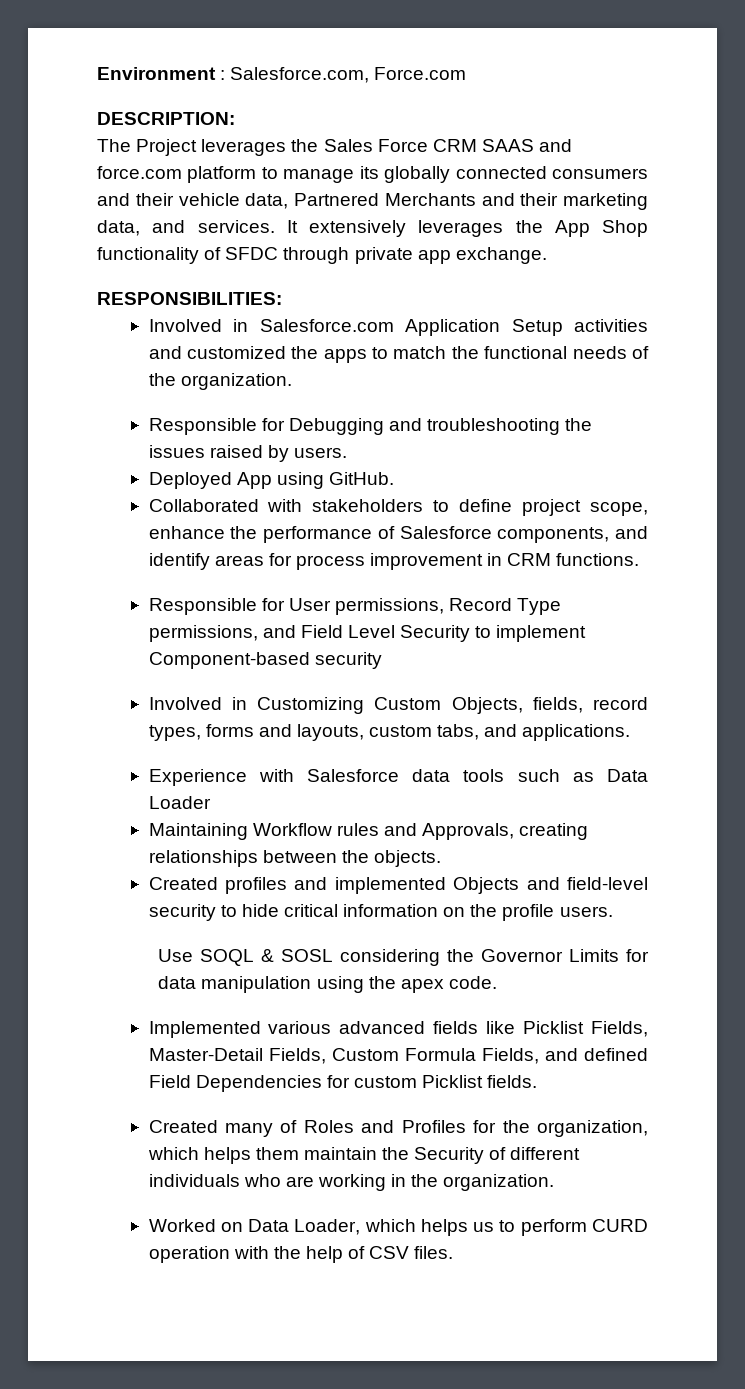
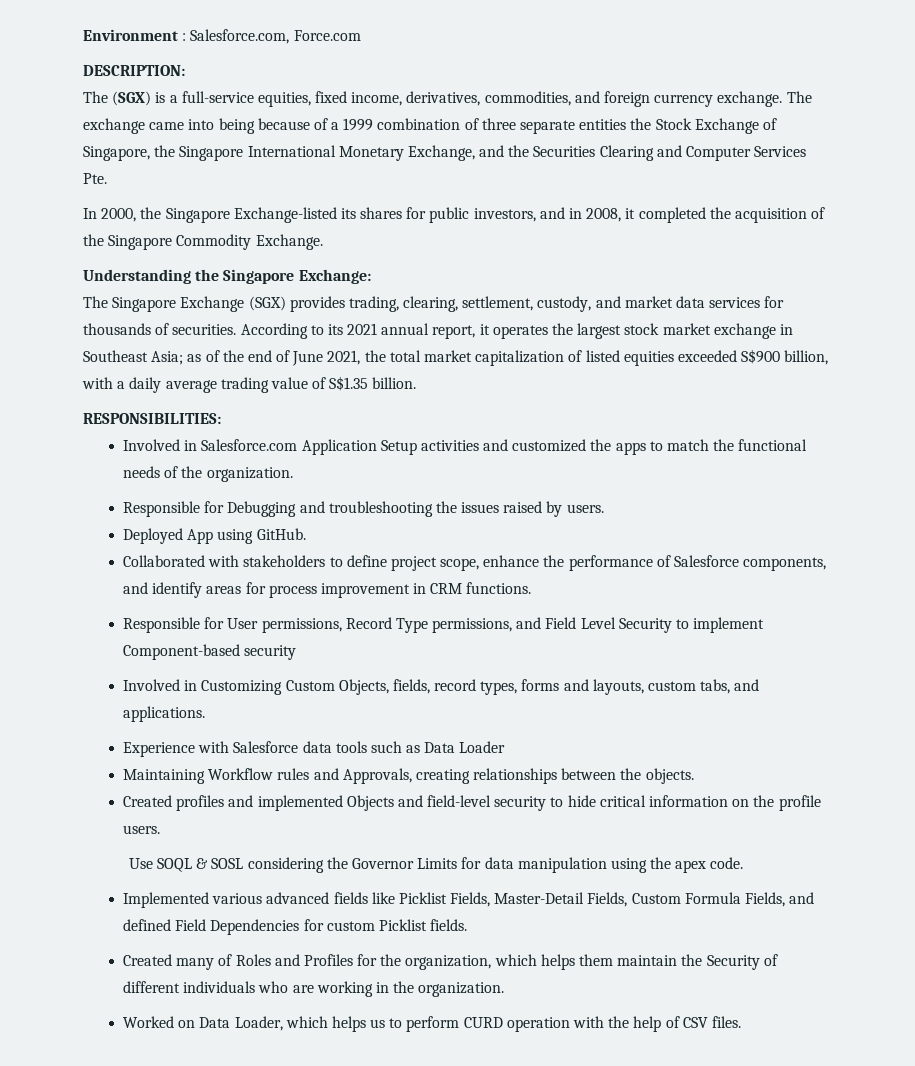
- The Project leverages the Sales Force CRM SAAS and force.com platform to manage its globally connected consumers and their vehicle data, Partnered Merchants and their marketing data, and services. It extensively leverages the App Shop functionality of SFDC through private app exchange.
+ The (SGX) is a full-service equities, fixed income, derivatives, commodities, and foreign currency exchange. The exchange came into being because of a 1999 combination of three separate entities the Stock Exchange of Singapore, the Singapore International Monetary Exchange, and the Securities Clearing and Computer Services Pte.
+ In 2000, the Singapore Exchange-listed its shares for public investors, and in 2008, it completed the acquisition of the Singapore Commodity Exchange.
+ Understanding the Singapore Exchange:
+ The Singapore Exchange (SGX) provides trading, clearing, settlement, custody, and market data services for thousands of securities. According to its 2021 annual report, it operates the largest stock market exchange in Southeast Asia; as of the end of June 2021, the total market capitalization of listed equities exceeded S$900 billion, with a daily average trading value of S$1.35 billion.

